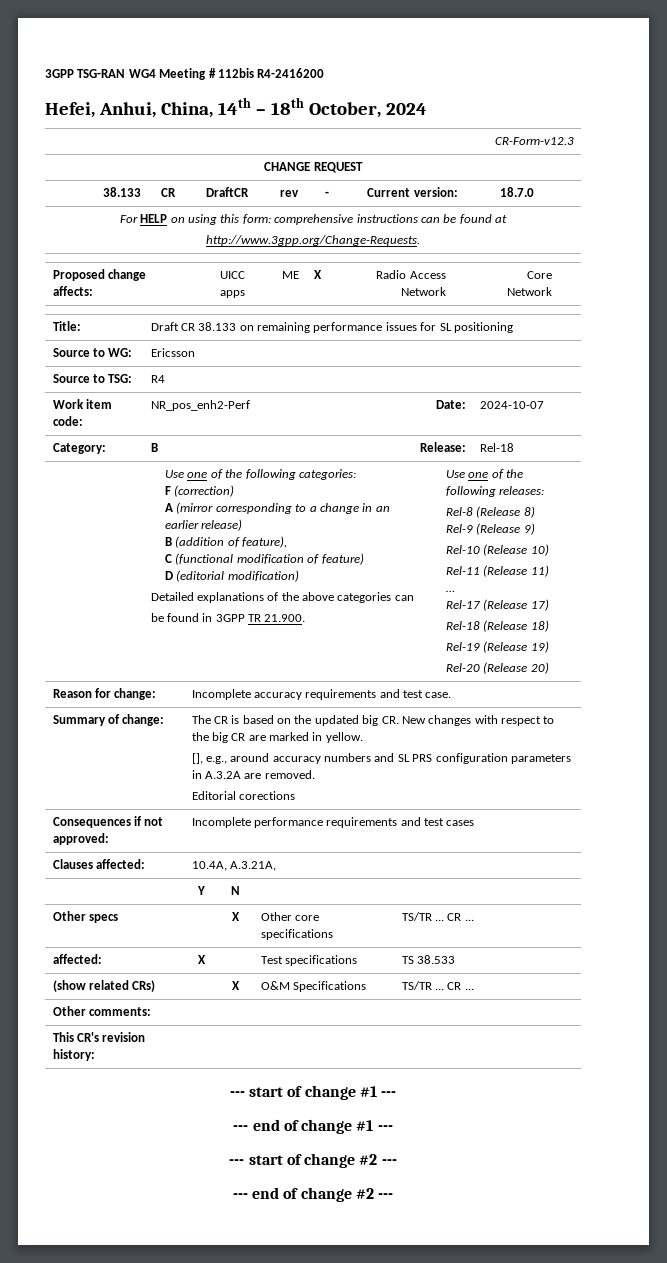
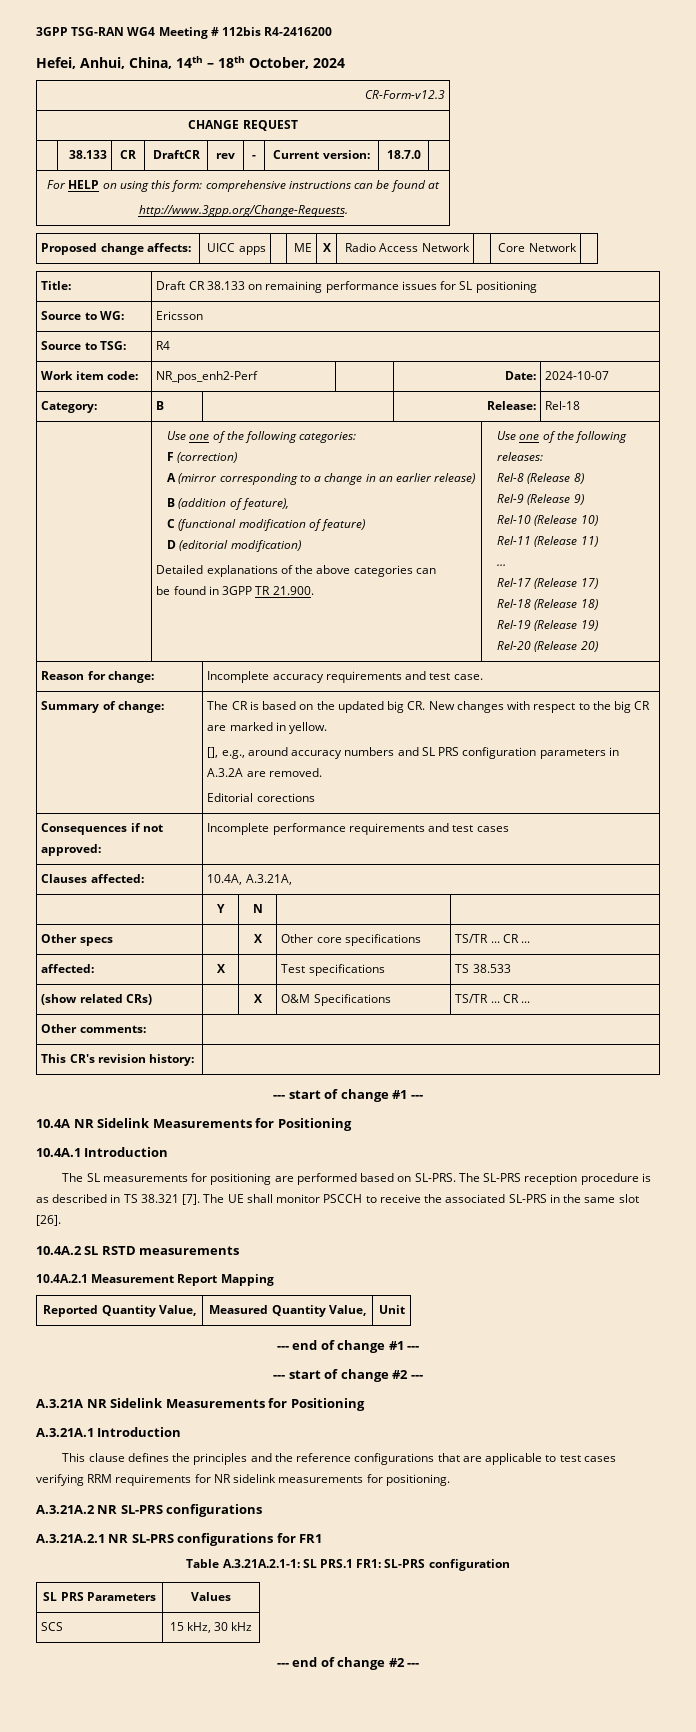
+ 10.4A NR Sidelink Measurements for Positioning
+ 10.4A.1 Introduction
+ The SL measurements for positioning are performed based on SL-PRS. The SL-PRS reception procedure is as described in TS 38.321 [7]. The UE shall monitor PSCCH to receive the associated SL-PRS in the same slot [26].
+ 10.4A.2 SL RSTD measurements
+ 10.4A.2.1 Measurement Report Mapping
+ Reported Quantity Value, | Measured Quantity Value, | Unit
+ A.3.21A NR Sidelink Measurements for Positioning
+ A.3.21A.1 Introduction
+ This clause defines the principles and the reference configurations that are applicable to test cases verifying RRM requirements for NR sidelink measurements for positioning.
+ A.3.21A.2 NR SL-PRS configurations
+ A.3.21A.2.1 NR SL-PRS configurations for FR1
+ Table A.3.21A.2.1-1: SL PRS.1 FR1: SL-PRS configuration
+ SL PRS Parameters | Values
+ SCS | 15 kHz, 30 kHz

